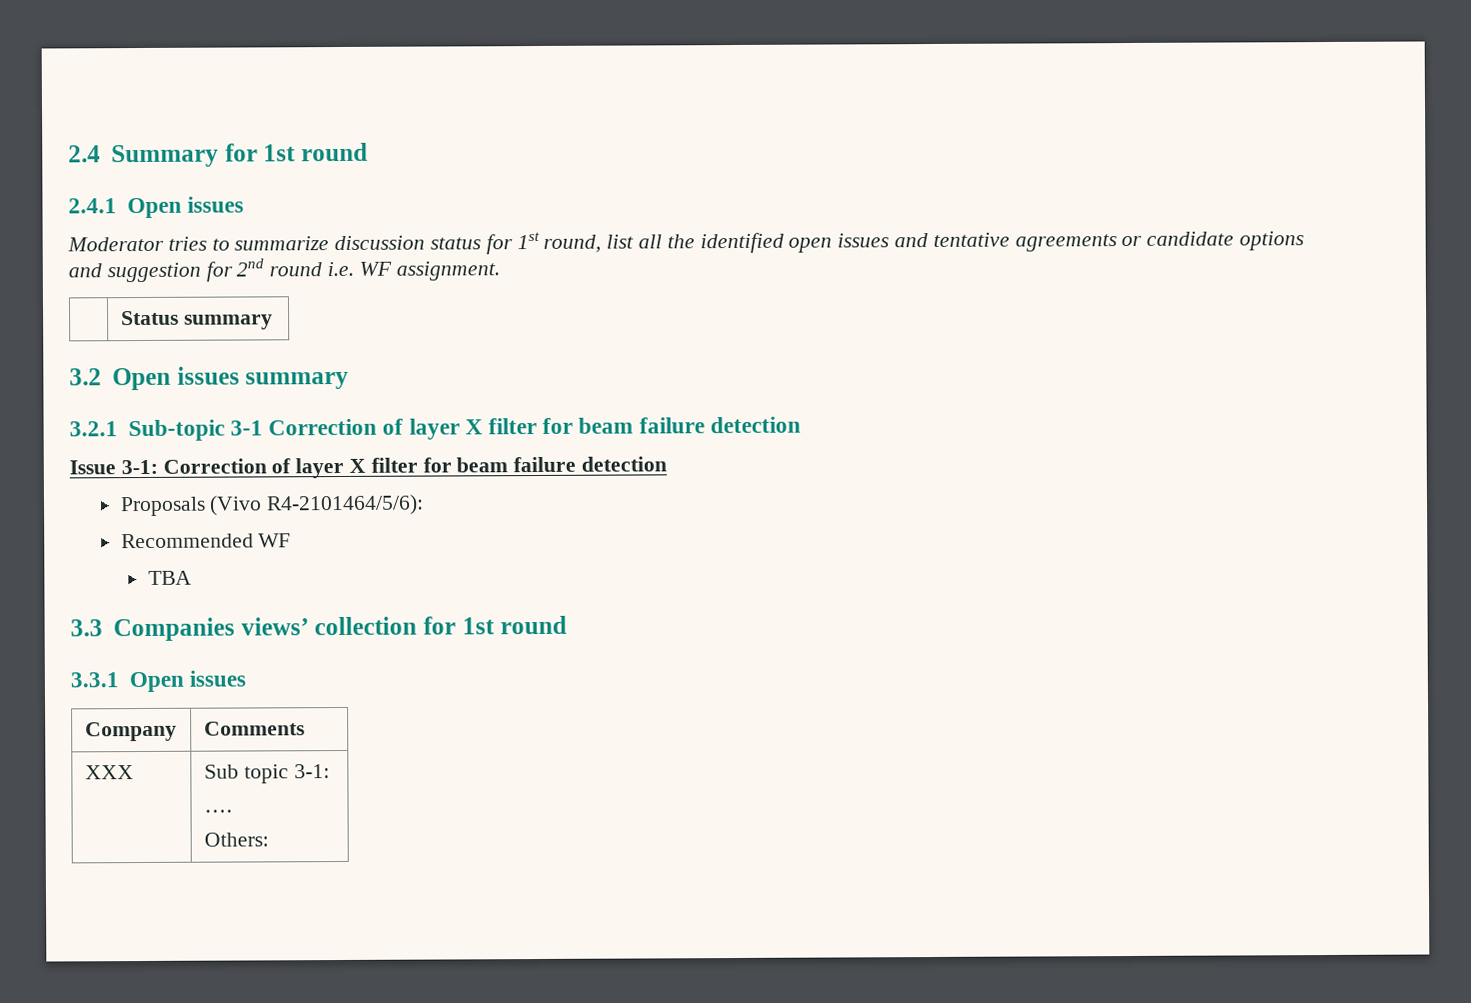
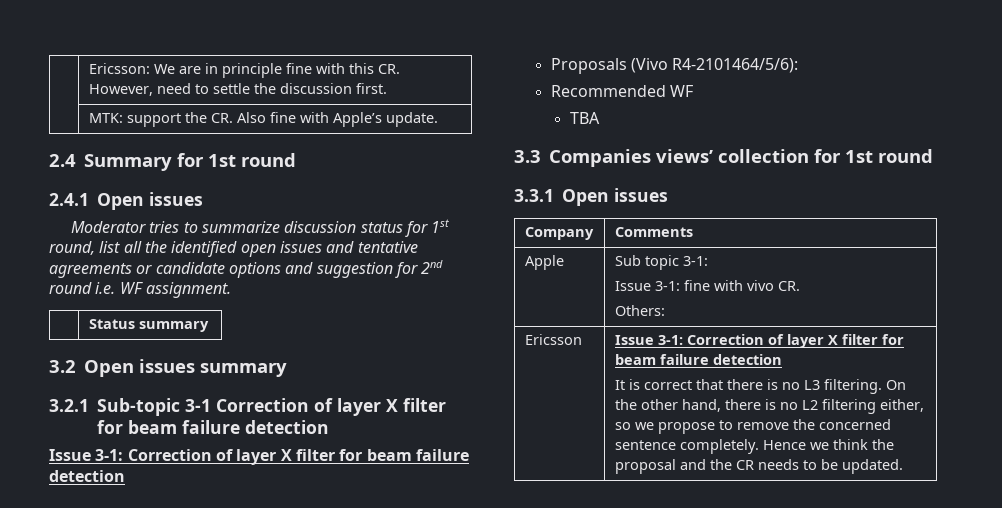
+ | Ericsson: We are in principle fine with this CR. However, need to settle the discussion first.
+ | MTK: support the CR. Also fine with Apple’s update.
- XXX | Sub topic 3-1:
- ….
+ Apple | Sub topic 3-1:
+ Issue 3-1: fine with vivo CR.
  Others:
+ Ericsson | Issue 3-1: Correction of layer X filter for beam failure detection
+ It is correct that there is no L3 filtering. On the other hand, there is no L2 filtering either, so we propose to remove the concerned sentence completely. Hence we think the proposal and the CR needs to be updated.

